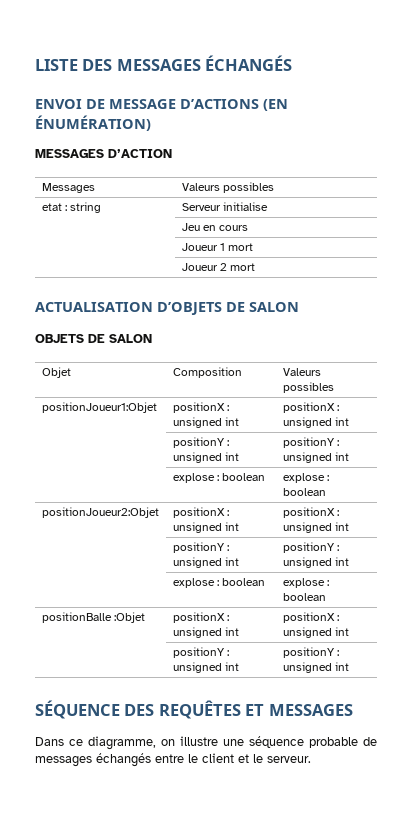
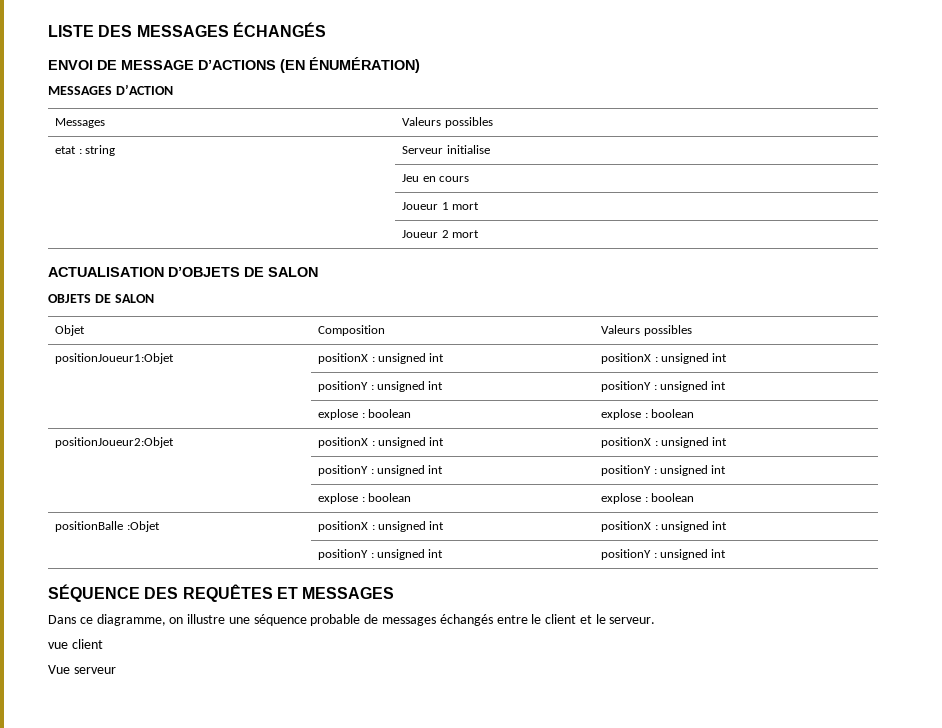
+ vue client
+ Vue serveur

